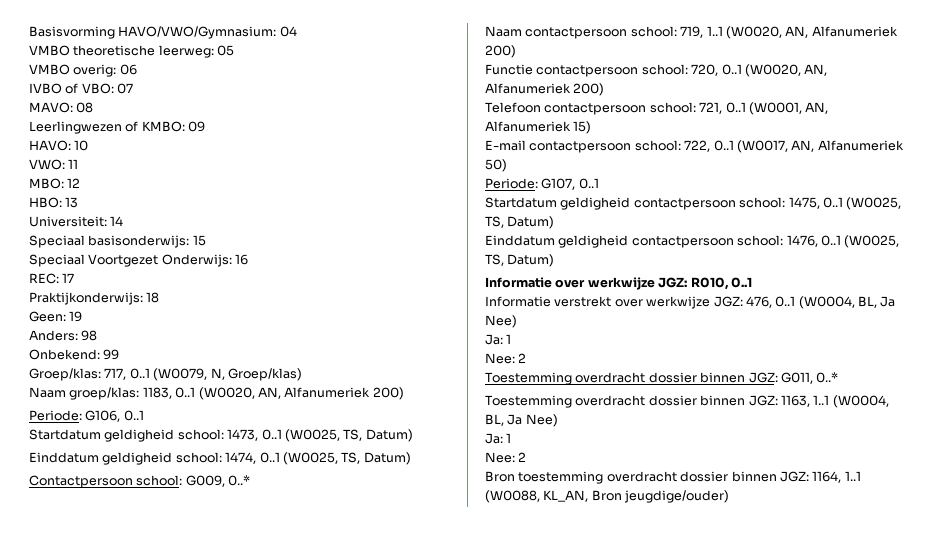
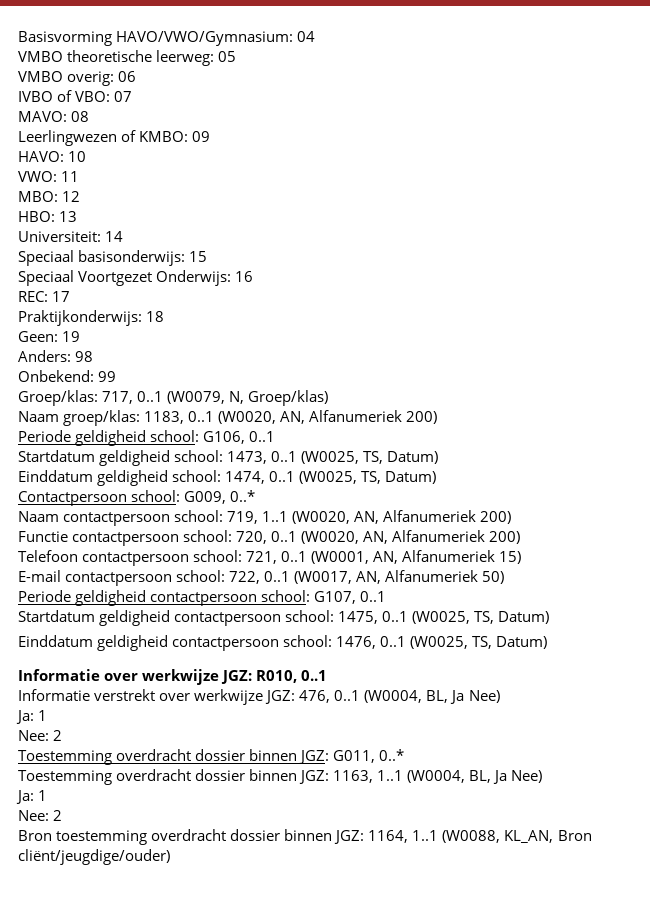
- Periode: G106, 0..1
+ Periode geldigheid school: G106, 0..1
- Periode: G107, 0..1
+ Periode geldigheid contactpersoon school: G107, 0..1
- Bron toestemming overdracht dossier binnen JGZ: 1164, 1..1 (W0088, KL_AN, Bron jeugdige/ouder)
+ Bron toestemming overdracht dossier binnen JGZ: 1164, 1..1 (W0088, KL_AN, Bron cliënt/jeugdige/ouder)

